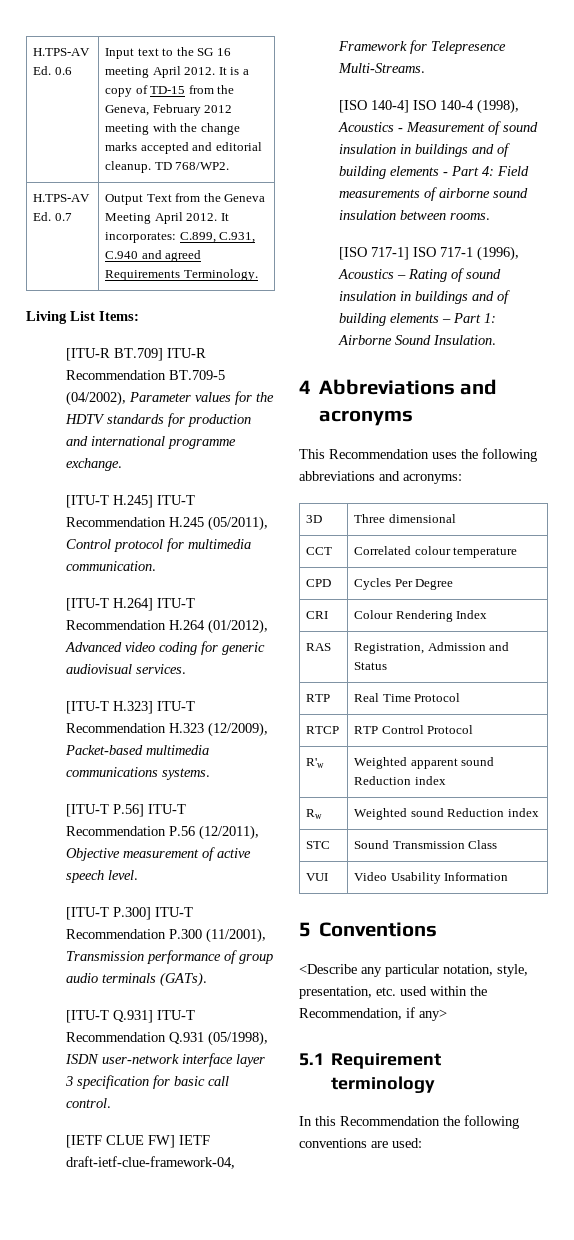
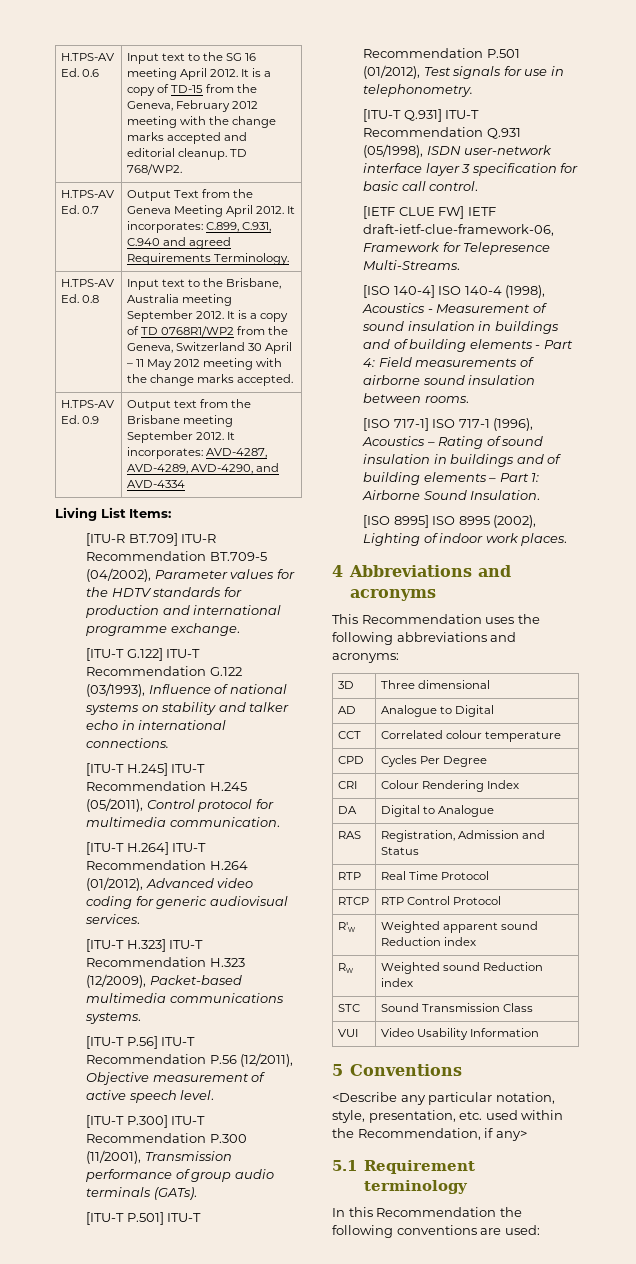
+ H.TPS-AV Ed. 0.8 | Input text to the Brisbane, Australia meeting September 2012. It is a copy of TD 0768R1/WP2 from the Geneva, Switzerland 30 April – 11 May 2012 meeting with the change marks accepted.
+ H.TPS-AV Ed. 0.9 | Output text from the Brisbane meeting September 2012. It incorporates: AVD-4287, AVD-4289, AVD-4290, and AVD-4334
+ [ITU-T G.122] ITU-T Recommendation G.122 (03/1993), Influence of national systems on stability and talker echo in international connections.
+ [ITU-T P.501] ITU-T Recommendation P.501 (01/2012), Test signals for use in telephonometry.
- [IETF CLUE FW] IETF draft-ietf-clue-framework-04, Framework for Telepresence Multi-Streams.
+ [IETF CLUE FW] IETF draft-ietf-clue-framework-06, Framework for Telepresence Multi-Streams.
+ [ISO 8995] ISO 8995 (2002), Lighting of indoor work places.
+ AD | Analogue to Digital
+ DA | Digital to Analogue

